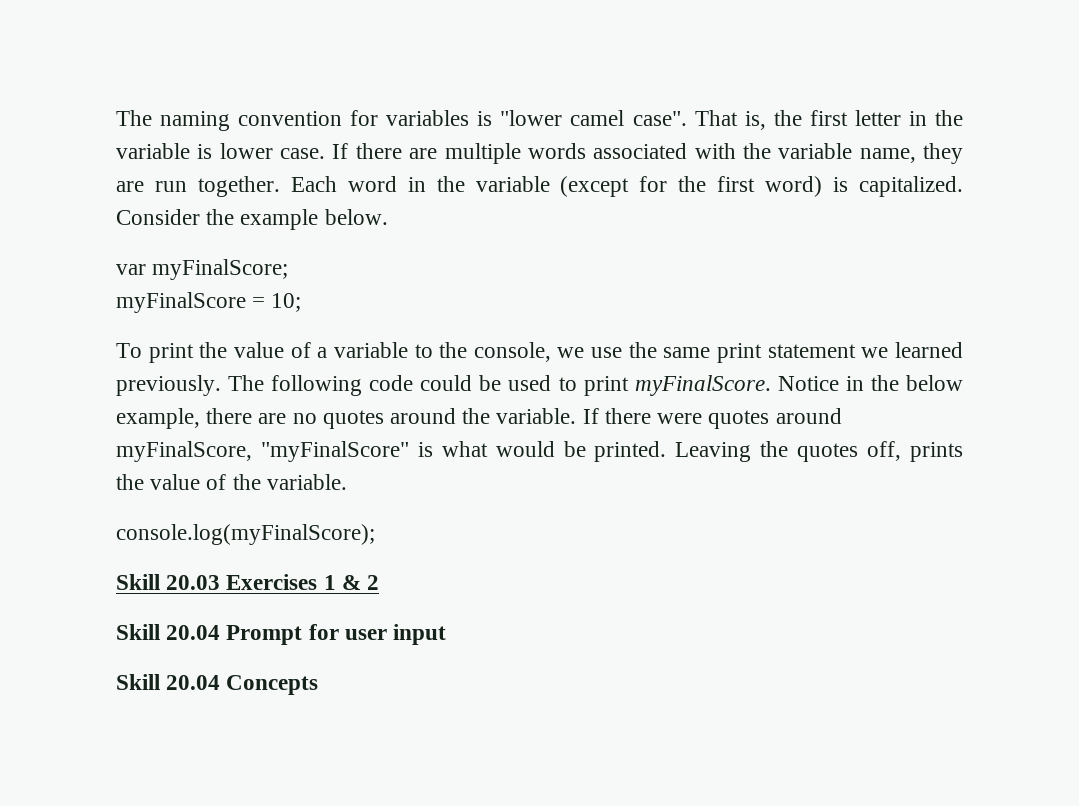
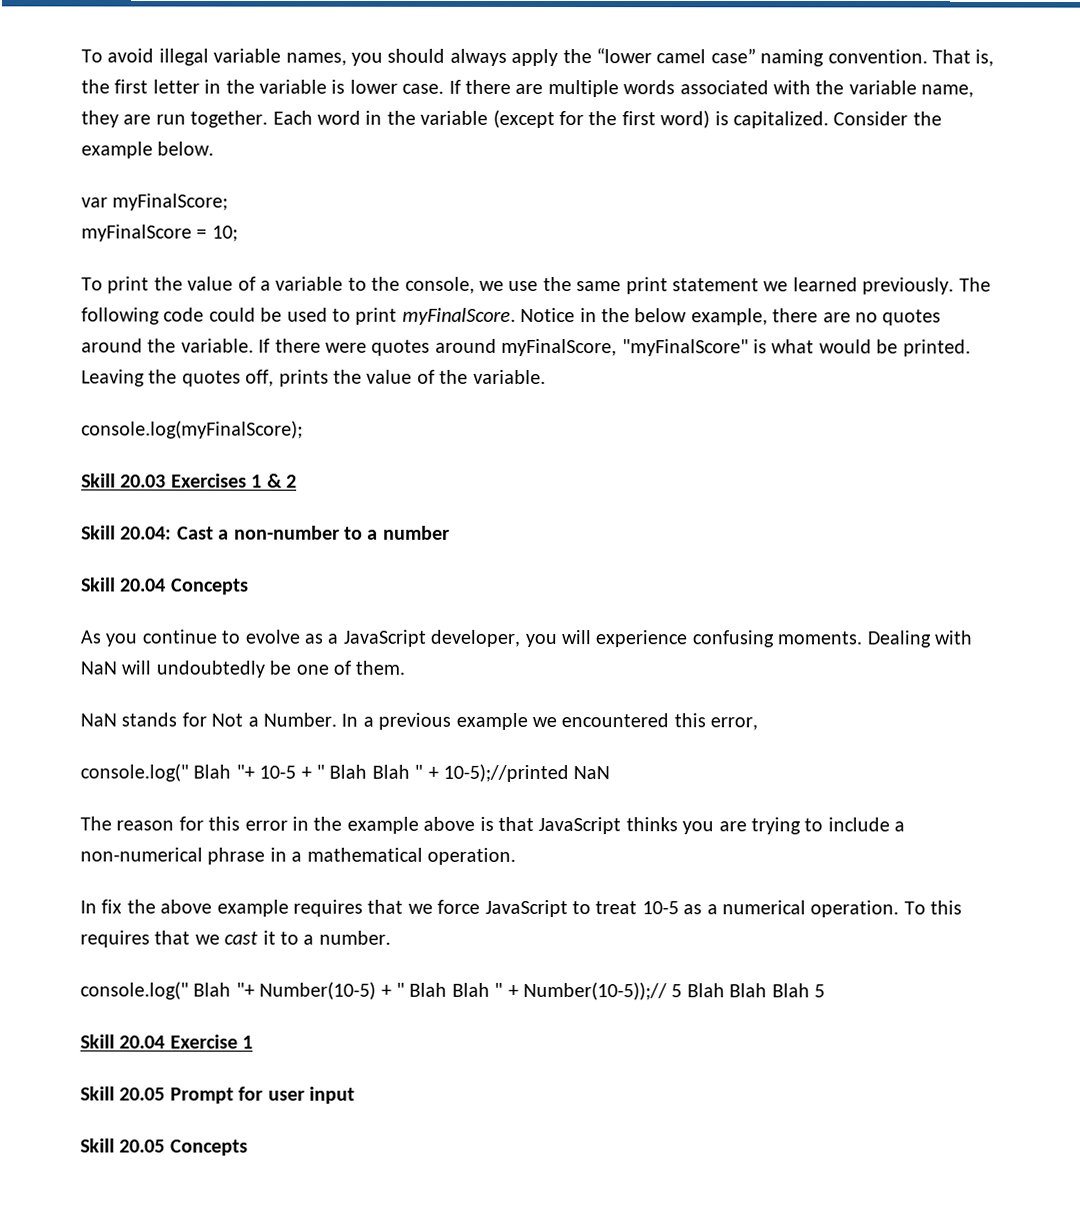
- The naming convention for variables is "lower camel case".
+ To avoid illegal variable names, you should always apply the “lower camel case” naming convention.
- Skill 20.04 Prompt for user input
+ Skill 20.04: Cast a non-number to a number
+ Skill 20.04 Concepts
+ As you continue to evolve as a JavaScript developer, you will experience confusing moments. Dealing with NaN will undoubtedly be one of them.
+ NaN stands for Not a Number. In a previous example we encountered this error,
+ console.log(" Blah "+ 10-5 + " Blah Blah " + 10-5);//printed NaN
+ The reason for this error in the example above is that JavaScript thinks you are trying to include a non-numerical phrase in a mathematical operation.
+ In fix the above example requires that we force JavaScript to treat 10-5 as a numerical operation. To this requires that we cast it to a number.
+ console.log(" Blah "+ Number(10-5) + " Blah Blah " + Number(10-5));// 5 Blah Blah Blah 5
+ Skill 20.04 Exercise 1
+ Skill 20.05 Prompt for user input
- Skill 20.04 Concepts
+ Skill 20.05 Concepts

